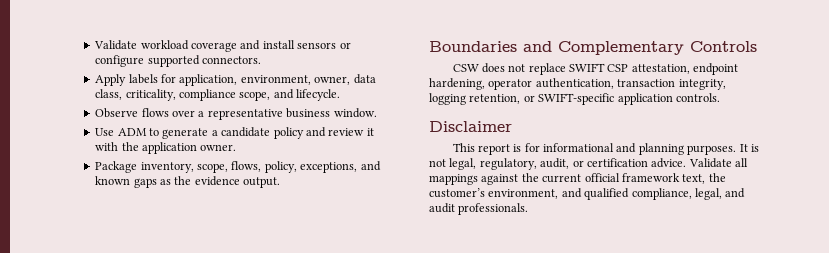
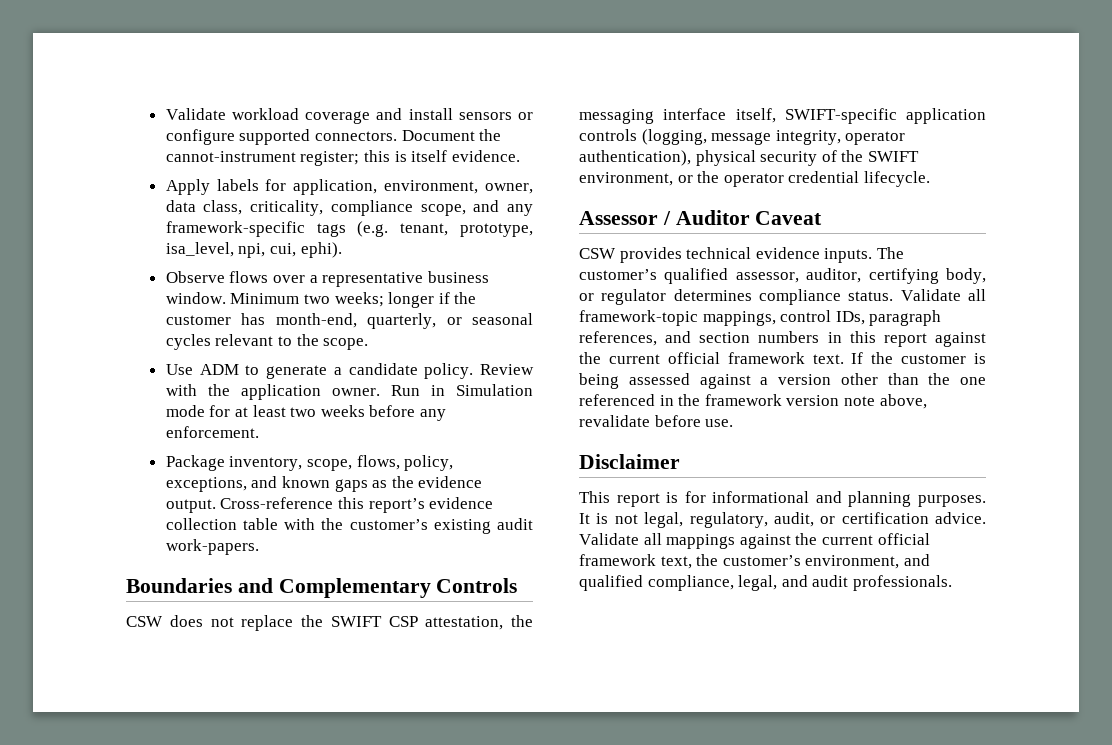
+ Document the cannot-instrument register; this is itself evidence.
- Apply labels for application, environment, owner, data class, criticality, compliance scope, and lifecycle.
+ Apply labels for application, environment, owner, data class, criticality, compliance scope, and any framework-specific tags (e.g. tenant, prototype, isa_level, npi, cui, ephi).
+ Minimum two weeks; longer if the customer has month-end, quarterly, or seasonal cycles relevant to the scope.
- Use ADM to generate a candidate policy and review it with the application owner.
+ Use ADM to generate a candidate policy. Review with the application owner. Run in Simulation mode for at least two weeks before any enforcement.
+ Cross-reference this report’s evidence collection table with the customer’s existing audit work-papers.
- CSW does not replace SWIFT CSP attestation, endpoint hardening, operator authentication, transaction integrity, logging retention, or SWIFT-specific application controls.
+ CSW does not replace the SWIFT CSP attestation, the messaging interface itself, SWIFT-specific application controls (logging, message integrity, operator authentication), physical security of the SWIFT environment, or the operator credential lifecycle.
+ Assessor / Auditor Caveat
+ CSW provides technical evidence inputs. The customer’s qualified assessor, auditor, certifying body, or regulator determines compliance status. Validate all framework-topic mappings, control IDs, paragraph references, and section numbers in this report against the current official framework text. If the customer is being assessed against a version other than the one referenced in the framework version note above, revalidate before use.

